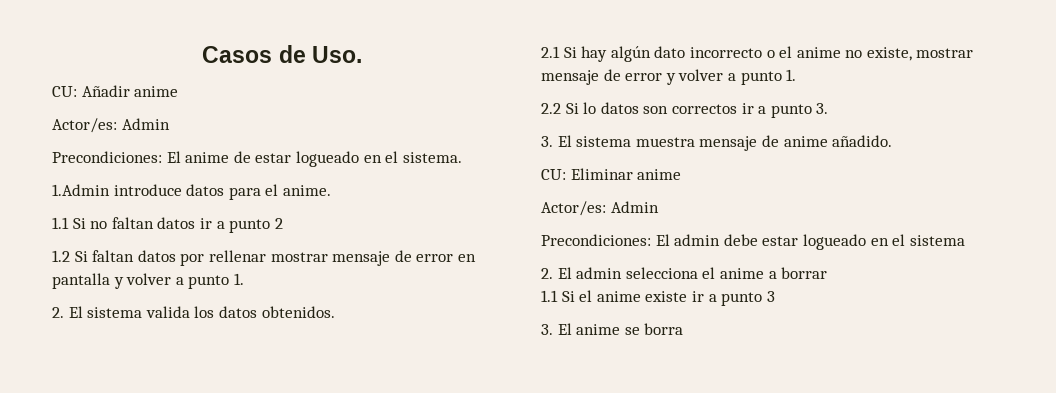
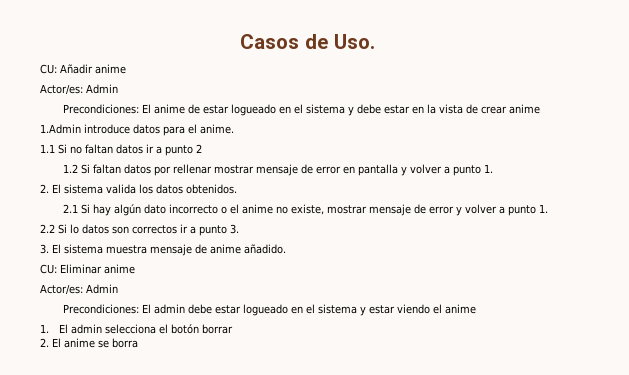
- Precondiciones: El anime de estar logueado en el sistema.
+ Precondiciones: El anime de estar logueado en el sistema y debe estar en la vista de crear anime
- Precondiciones: El admin debe estar logueado en el sistema
- 2. El admin selecciona el anime a borrar
+ Precondiciones: El admin debe estar logueado en el sistema y estar viendo el anime
+ 1. El admin selecciona el botón borrar
- 1.1 Si el anime existe ir a punto 3
- 3. El anime se borra
+ 2. El anime se borra

